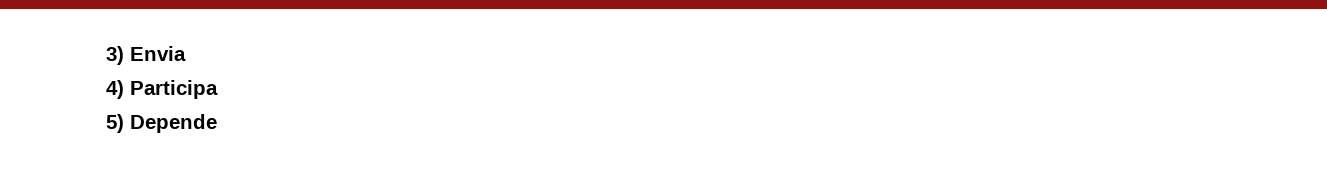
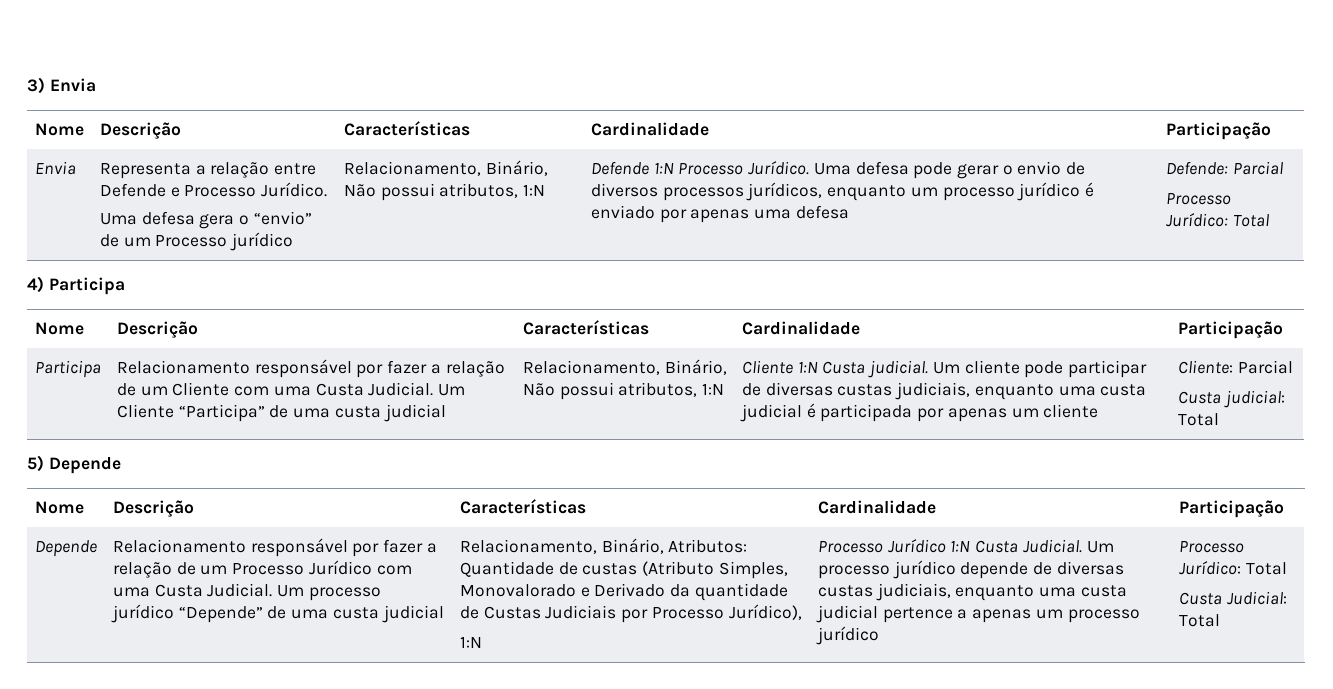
  3) Envia
+ Nome | Descrição | Características | Cardinalidade | Participação
+ Envia | Representa a relação entre Defende e Processo Jurídico.
+ Uma defesa gera o “envio” de um Processo jurídico | Relacionamento, Binário, Não possui atributos, 1:N | Defende 1:N Processo Jurídico. Uma defesa pode gerar o envio de diversos processos jurídicos, enquanto um processo jurídico é enviado por apenas uma defesa | Defende: Parcial
+ Processo Jurídico: Total
  4) Participa
+ Nome | Descrição | Características | Cardinalidade | Participação
+ Participa | Relacionamento responsável por fazer a relação de um Cliente com uma Custa Judicial. Um Cliente “Participa” de uma custa judicial | Relacionamento, Binário, Não possui atributos, 1:N | Cliente 1:N Custa judicial. Um cliente pode participar de diversas custas judiciais, enquanto uma custa judicial é participada por apenas um cliente | Cliente: Parcial
+ Custa judicial: Total
  5) Depende
+ Nome | Descrição | Características | Cardinalidade | Participação
+ Depende | Relacionamento responsável por fazer a relação de um Processo Jurídico com uma Custa Judicial. Um processo jurídico “Depende” de uma custa judicial | Relacionamento, Binário, Atributos: Quantidade de custas (Atributo Simples, Monovalorado e Derivado da quantidade de Custas Judiciais por Processo Jurídico),
+ 1:N | Processo Jurídico 1:N Custa Judicial. Um processo jurídico depende de diversas custas judiciais, enquanto uma custa judicial pertence a apenas um processo jurídico | Processo Jurídico: Total
+ Custa Judicial: Total

